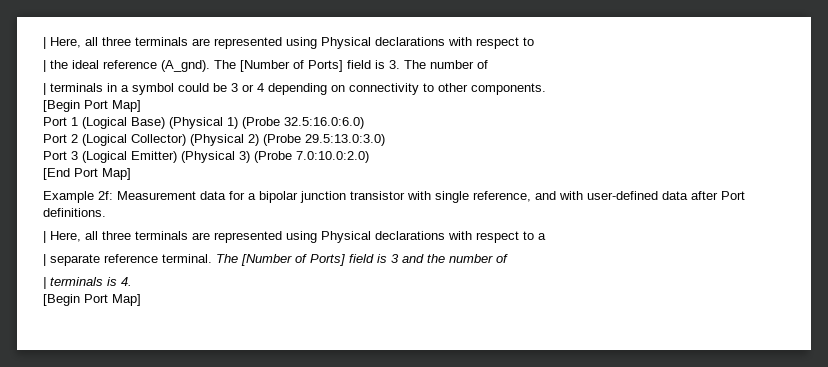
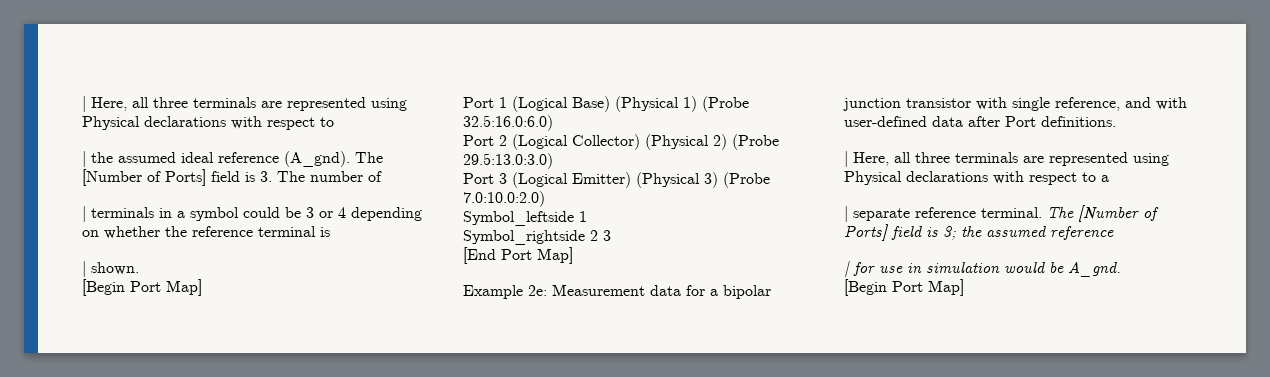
- | the ideal reference (A_gnd).
+ | the assumed ideal reference (A_gnd).
- | terminals in a symbol could be 3 or 4 depending on connectivity to other components.
+ | terminals in a symbol could be 3 or 4 depending on whether the reference terminal is
+ | shown.
+ Symbol_leftside 1
+ Symbol_rightside 2 3
- Example 2f: Measurement data for a bipolar junction transistor with single reference, and with user-defined data after Port definitions.
+ Example 2e: Measurement data for a bipolar junction transistor with single reference, and with user-defined data after Port definitions.
- The [Number of Ports] field is 3 and the number of
- | terminals is 4.
+ The [Number of Ports] field is 3; the assumed reference
+ | for use in simulation would be A_gnd.

